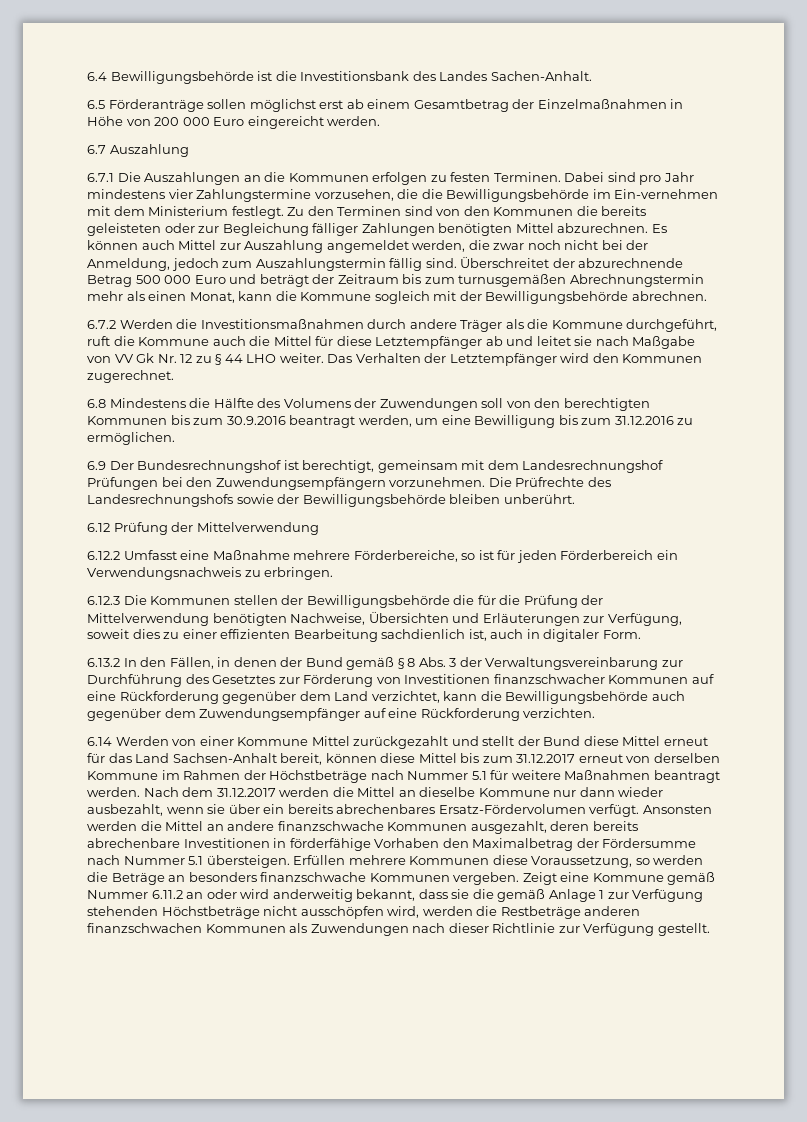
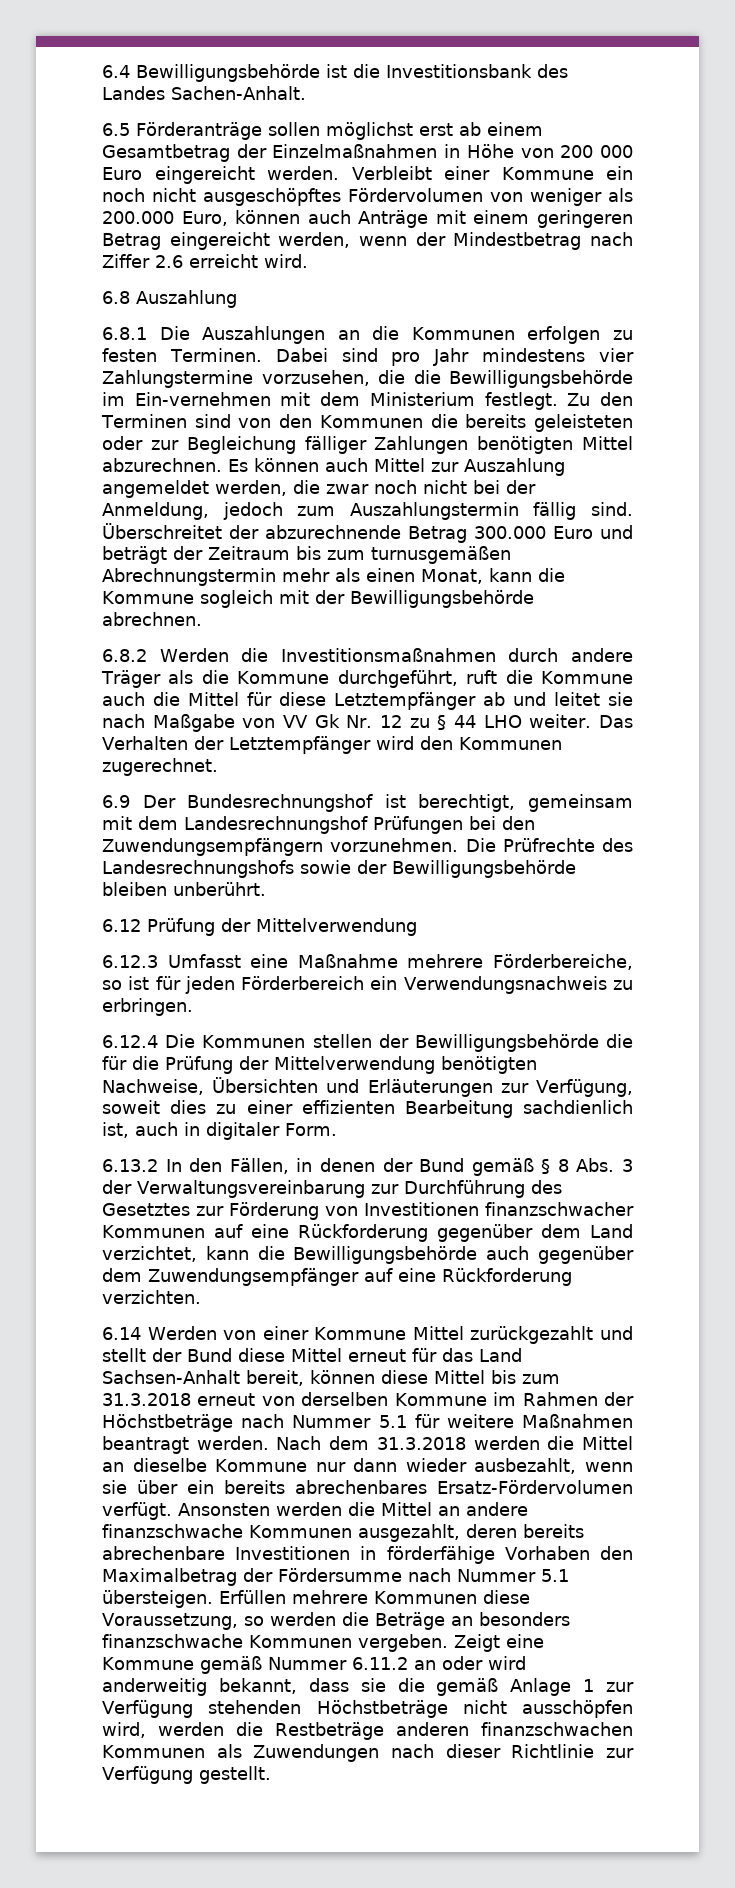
- 6.5 Förderanträge sollen möglichst erst ab einem Gesamtbetrag der Einzelmaßnahmen in Höhe von 200 000 Euro eingereicht werden.
- 6.7 Auszahlung
+ 6.5 Förderanträge sollen möglichst erst ab einem Gesamtbetrag der Einzelmaßnahmen in Höhe von 200 000 Euro eingereicht werden. Verbleibt einer Kommune ein noch nicht ausgeschöpftes Fördervolumen von weniger als 200.000 Euro, können auch Anträge mit einem geringeren Betrag eingereicht werden, wenn der Mindestbetrag nach Ziffer 2.6 erreicht wird.
+ 6.8 Auszahlung
- 6.7.1 Die Auszahlungen an die Kommunen erfolgen zu festen Terminen.
+ 6.8.1 Die Auszahlungen an die Kommunen erfolgen zu festen Terminen.
- Überschreitet der abzurechnende Betrag 500 000 Euro und beträgt der Zeitraum bis zum turnusgemäßen Abrechnungstermin mehr als einen Monat, kann die Kommune sogleich mit der Bewilligungsbehörde abrechnen.
+ Überschreitet der abzurechnende Betrag 300.000 Euro und beträgt der Zeitraum bis zum turnusgemäßen Abrechnungstermin mehr als einen Monat, kann die Kommune sogleich mit der Bewilligungsbehörde abrechnen.
- 6.7.2 Werden die Investitionsmaßnahmen durch andere Träger als die Kommune durchgeführt, ruft die Kommune auch die Mittel für diese Letztempfänger ab und leitet sie nach Maßgabe von VV Gk Nr. 12 zu § 44 LHO weiter.
+ 6.8.2 Werden die Investitionsmaßnahmen durch andere Träger als die Kommune durchgeführt, ruft die Kommune auch die Mittel für diese Letztempfänger ab und leitet sie nach Maßgabe von VV Gk Nr. 12 zu § 44 LHO weiter.
- 6.8 Mindestens die Hälfte des Volumens der Zuwendungen soll von den berechtigten Kommunen bis zum 30.9.2016 beantragt werden, um eine Bewilligung bis zum 31.12.2016 zu ermöglichen.
- 6.12.2 Umfasst eine Maßnahme mehrere Förderbereiche, so ist für jeden Förderbereich ein Verwendungsnachweis zu erbringen.
+ 6.12.3 Umfasst eine Maßnahme mehrere Förderbereiche, so ist für jeden Förderbereich ein Verwendungsnachweis zu erbringen.
- 6.12.3 Die Kommunen stellen der Bewilligungsbehörde die für die Prüfung der Mittelverwendung benötigten Nachweise, Übersichten und Erläuterungen zur Verfügung, soweit dies zu einer effizienten Bearbeitung sachdienlich ist, auch in digitaler Form.
+ 6.12.4 Die Kommunen stellen der Bewilligungsbehörde die für die Prüfung der Mittelverwendung benötigten Nachweise, Übersichten und Erläuterungen zur Verfügung, soweit dies zu einer effizienten Bearbeitung sachdienlich ist, auch in digitaler Form.
- 6.14 Werden von einer Kommune Mittel zurückgezahlt und stellt der Bund diese Mittel erneut für das Land Sachsen-Anhalt bereit, können diese Mittel bis zum 31.12.2017 erneut von derselben Kommune im Rahmen der Höchstbeträge nach Nummer 5.1 für weitere Maßnahmen beantragt werden.
+ 6.14 Werden von einer Kommune Mittel zurückgezahlt und stellt der Bund diese Mittel erneut für das Land Sachsen-Anhalt bereit, können diese Mittel bis zum 31.3.2018 erneut von derselben Kommune im Rahmen der Höchstbeträge nach Nummer 5.1 für weitere Maßnahmen beantragt werden.
- Nach dem 31.12.2017 werden die Mittel an dieselbe Kommune nur dann wieder ausbezahlt, wenn sie über ein bereits abrechenbares Ersatz-Fördervolumen verfügt.
+ Nach dem 31.3.2018 werden die Mittel an dieselbe Kommune nur dann wieder ausbezahlt, wenn sie über ein bereits abrechenbares Ersatz-Fördervolumen verfügt.

